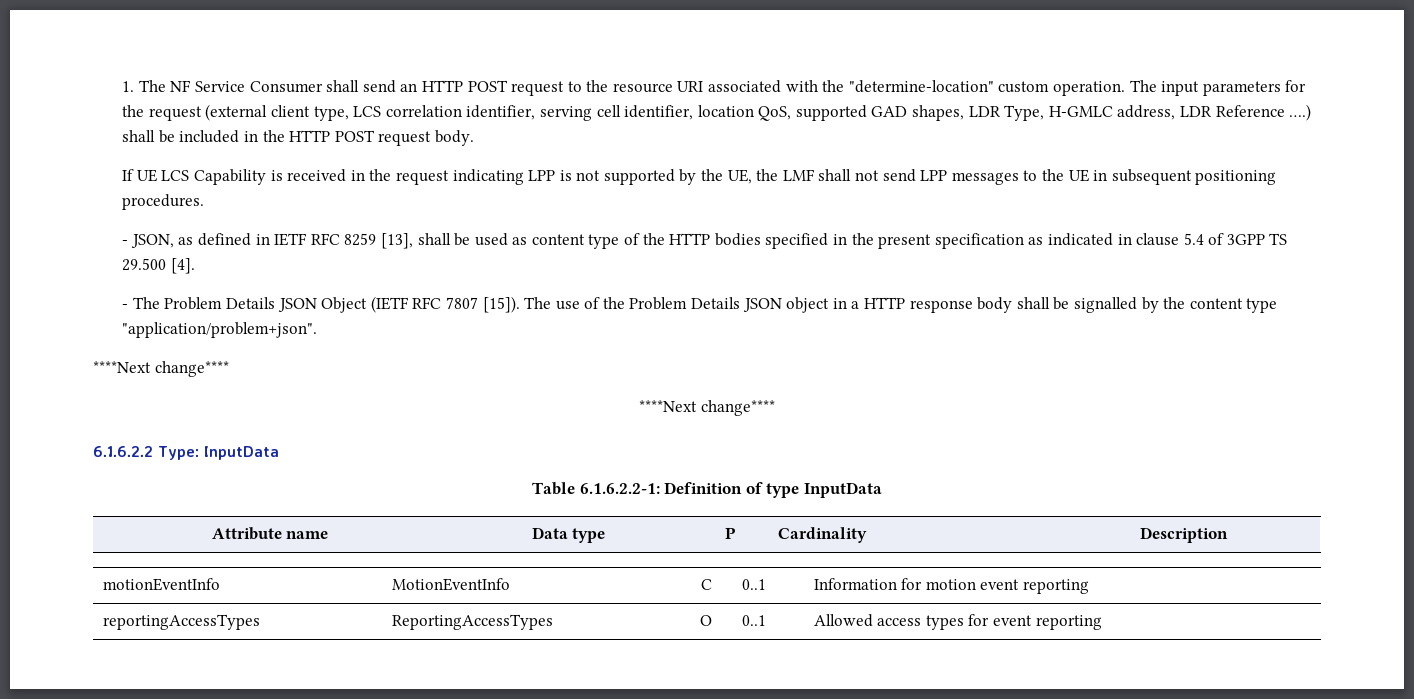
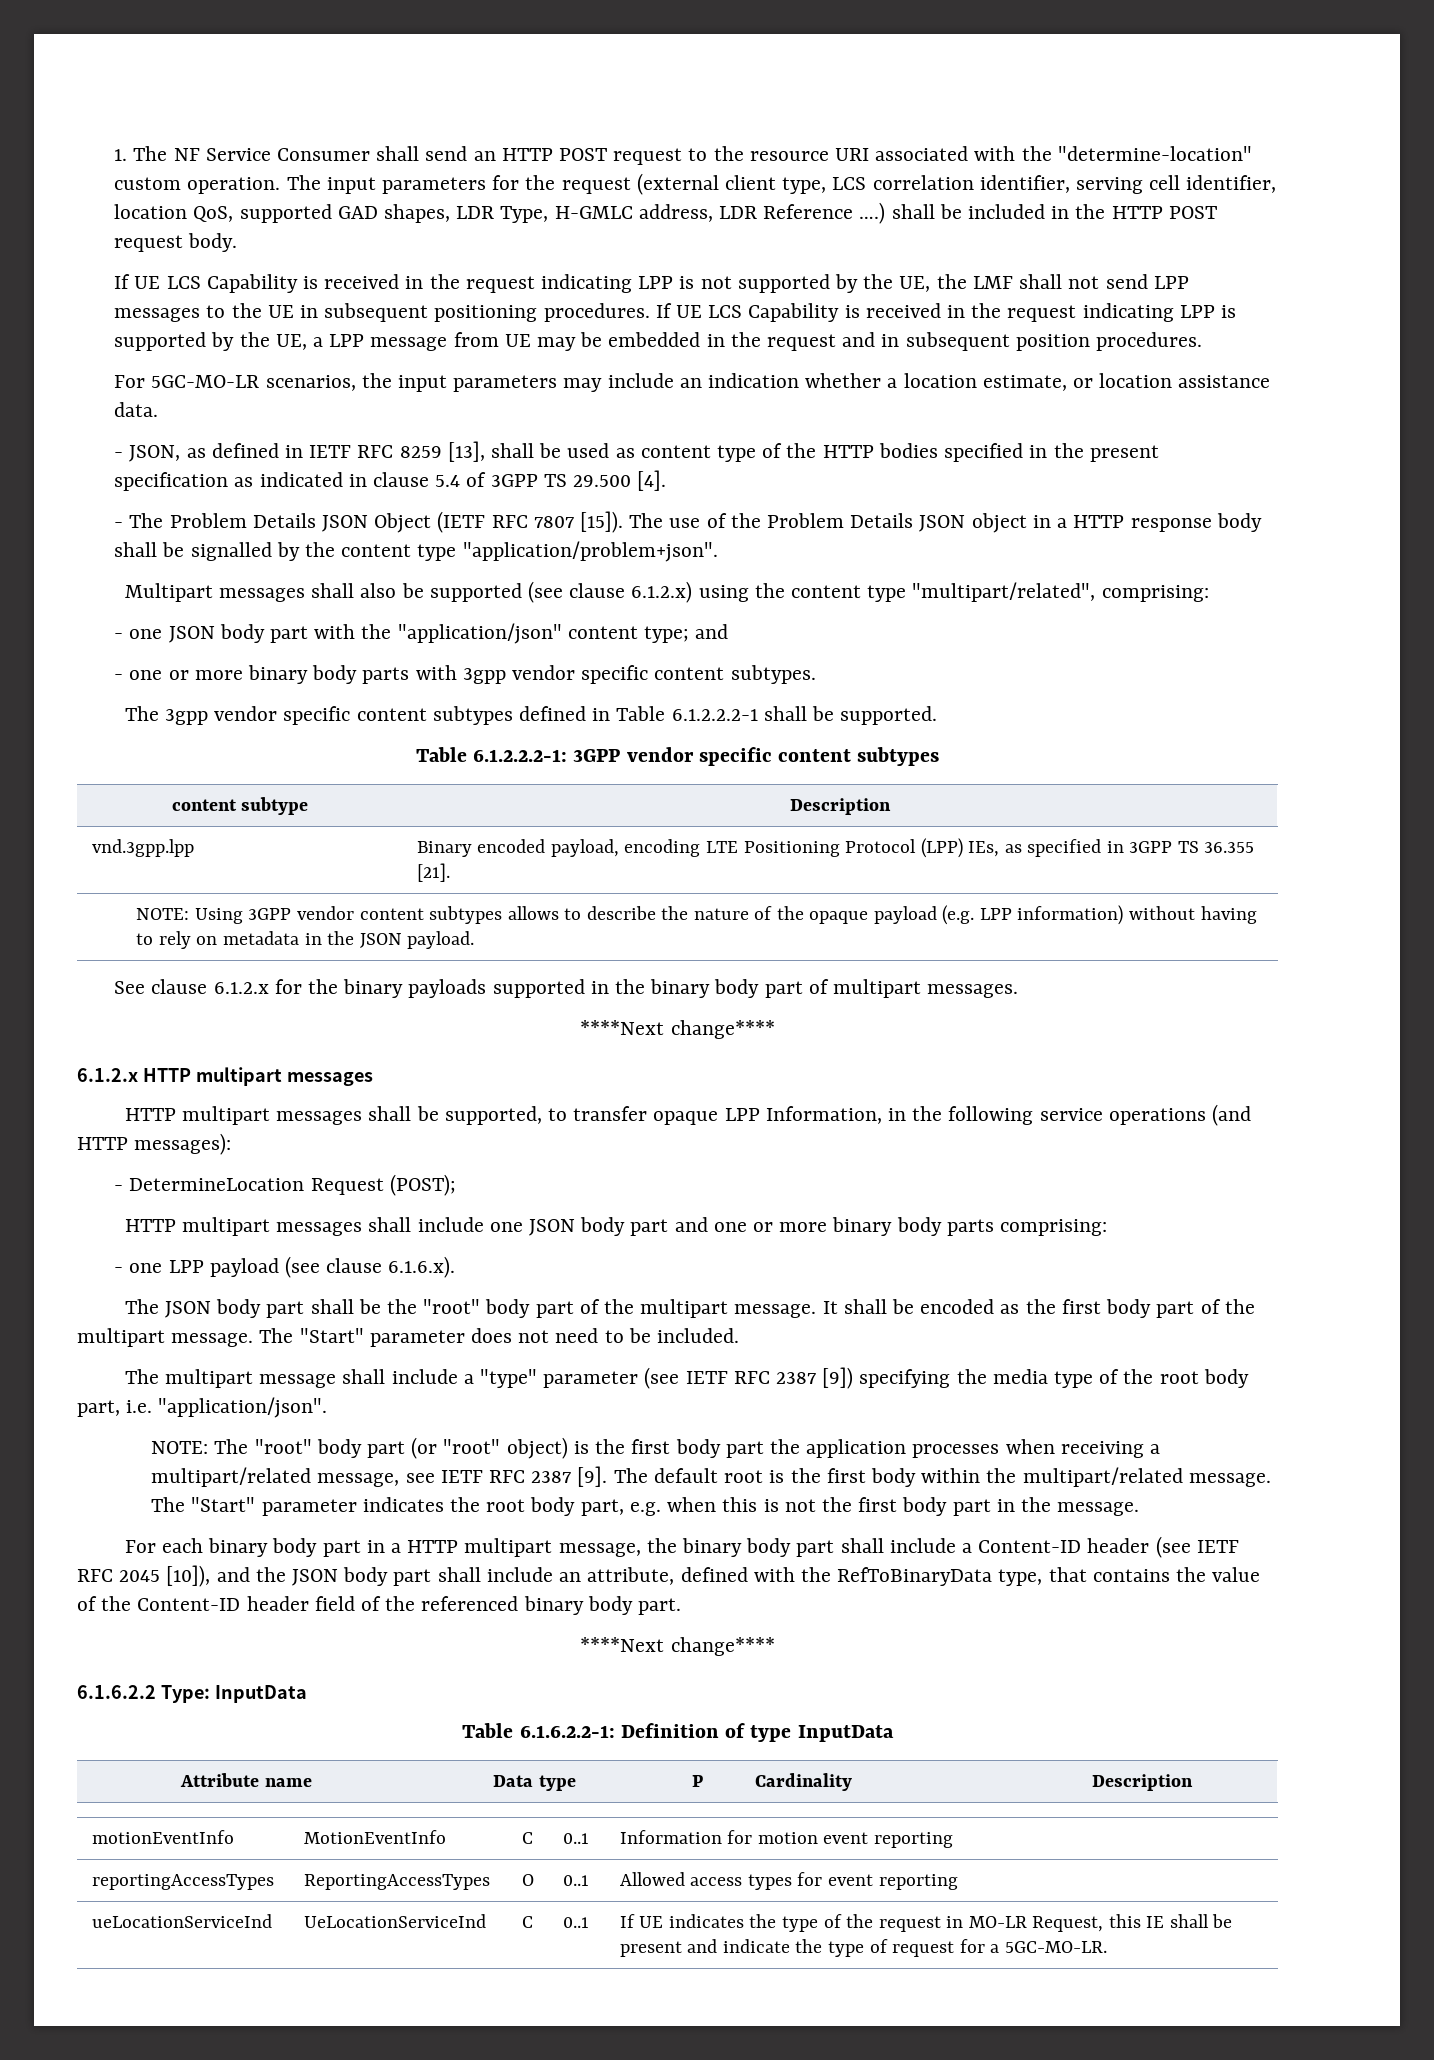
+ If UE LCS Capability is received in the request indicating LPP is supported by the UE, a LPP message from UE may be embedded in the request and in subsequent position procedures.
+ For 5GC-MO-LR scenarios, the input parameters may include an indication whether a location estimate, or location assistance data.
  The use of the Problem Details JSON object in a HTTP response body shall be signalled by the content type "application/problem+json".
+ Multipart messages shall also be supported (see clause 6.1.2.x) using the content type "multipart/related", comprising:
+ - one JSON body part with the "application/json" content type; and
+ - one or more binary body parts with 3gpp vendor specific content subtypes.
+ The 3gpp vendor specific content subtypes defined in Table 6.1.2.2.2-1 shall be supported.
+ Table 6.1.2.2.2-1: 3GPP vendor specific content subtypes
+ content subtype | Description
+ vnd.3gpp.lpp | Binary encoded payload, encoding LTE Positioning Protocol (LPP) IEs, as specified in 3GPP TS 36.355 [21].
+ NOTE: Using 3GPP vendor content subtypes allows to describe the nature of the opaque payload (e.g. LPP information) without having to rely on metadata in the JSON payload.
+ See clause 6.1.2.x for the binary payloads supported in the binary body part of multipart messages.
  ****Next change****
+ 6.1.2.x HTTP multipart messages
+ HTTP multipart messages shall be supported, to transfer opaque LPP Information, in the following service operations (and HTTP messages):
+ - DetermineLocation Request (POST);
+ HTTP multipart messages shall include one JSON body part and one or more binary body parts comprising:
+ - one LPP payload (see clause 6.1.6.x).
+ The JSON body part shall be the "root" body part of the multipart message. It shall be encoded as the first body part of the multipart message. The "Start" parameter does not need to be included.
+ The multipart message shall include a "type" parameter (see IETF RFC 2387 [9]) specifying the media type of the root body part, i.e. "application/json".
+ NOTE: The "root" body part (or "root" object) is the first body part the application processes when receiving a multipart/related message, see IETF RFC 2387 [9]. The default root is the first body within the multipart/related message. The "Start" parameter indicates the root body part, e.g. when this is not the first body part in the message.
+ For each binary body part in a HTTP multipart message, the binary body part shall include a Content-ID header (see IETF RFC 2045 [10]), and the JSON body part shall include an attribute, defined with the RefToBinaryData type, that contains the value of the Content-ID header field of the referenced binary body part.
+ ueLocationServiceInd | UeLocationServiceInd | C | 0..1 | If UE indicates the type of the request in MO-LR Request, this IE shall be present and indicate the type of request for a 5GC-MO-LR.

